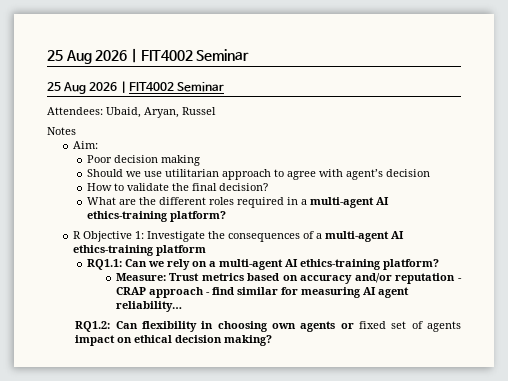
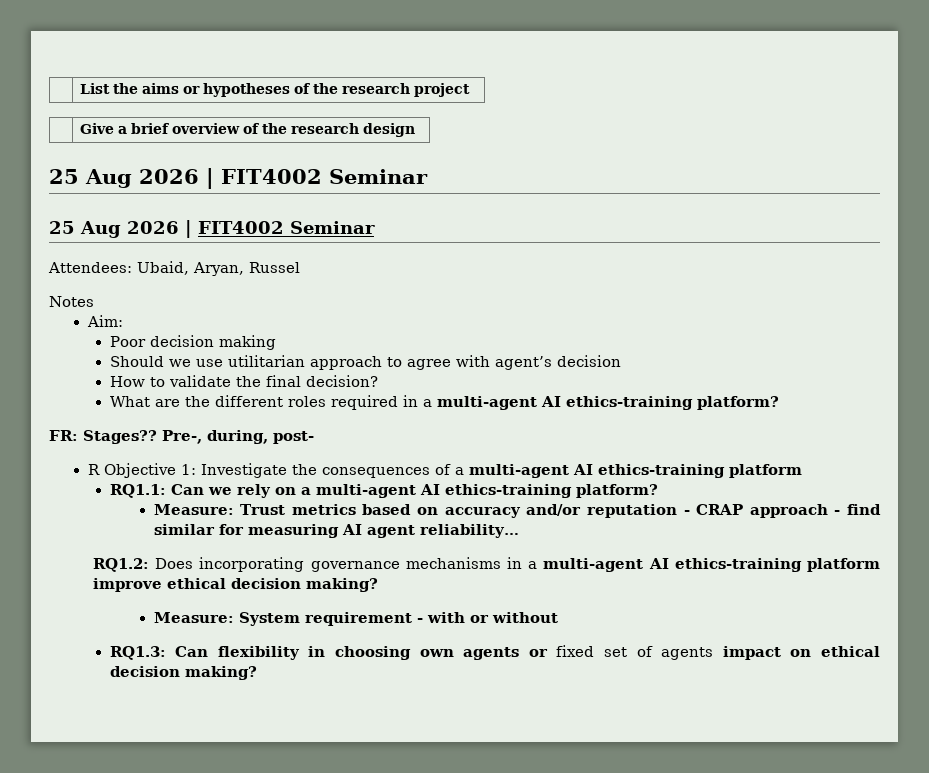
+ | List the aims or hypotheses of the research project
+ | Give a brief overview of the research design
+ FR: Stages?? Pre-, during, post-
- RQ1.2: Can flexibility in choosing own agents or fixed set of agents impact on ethical decision making?
+ RQ1.2: Does incorporating governance mechanisms in a multi-agent AI ethics-training platform improve ethical decision making?
+ Measure: System requirement - with or without
+ RQ1.3: Can flexibility in choosing own agents or fixed set of agents impact on ethical decision making?

